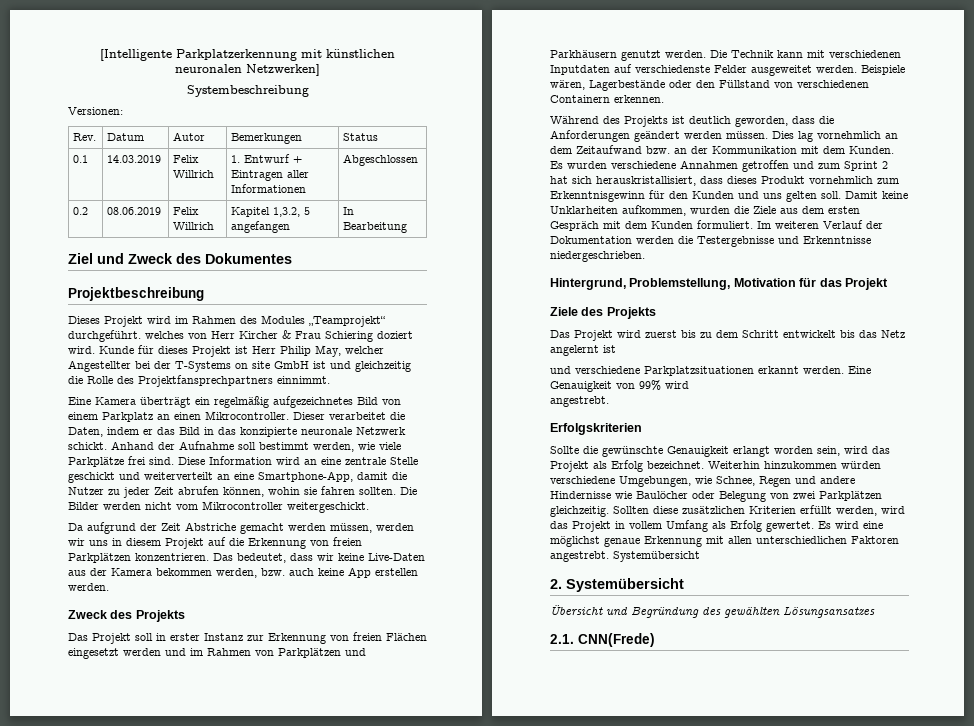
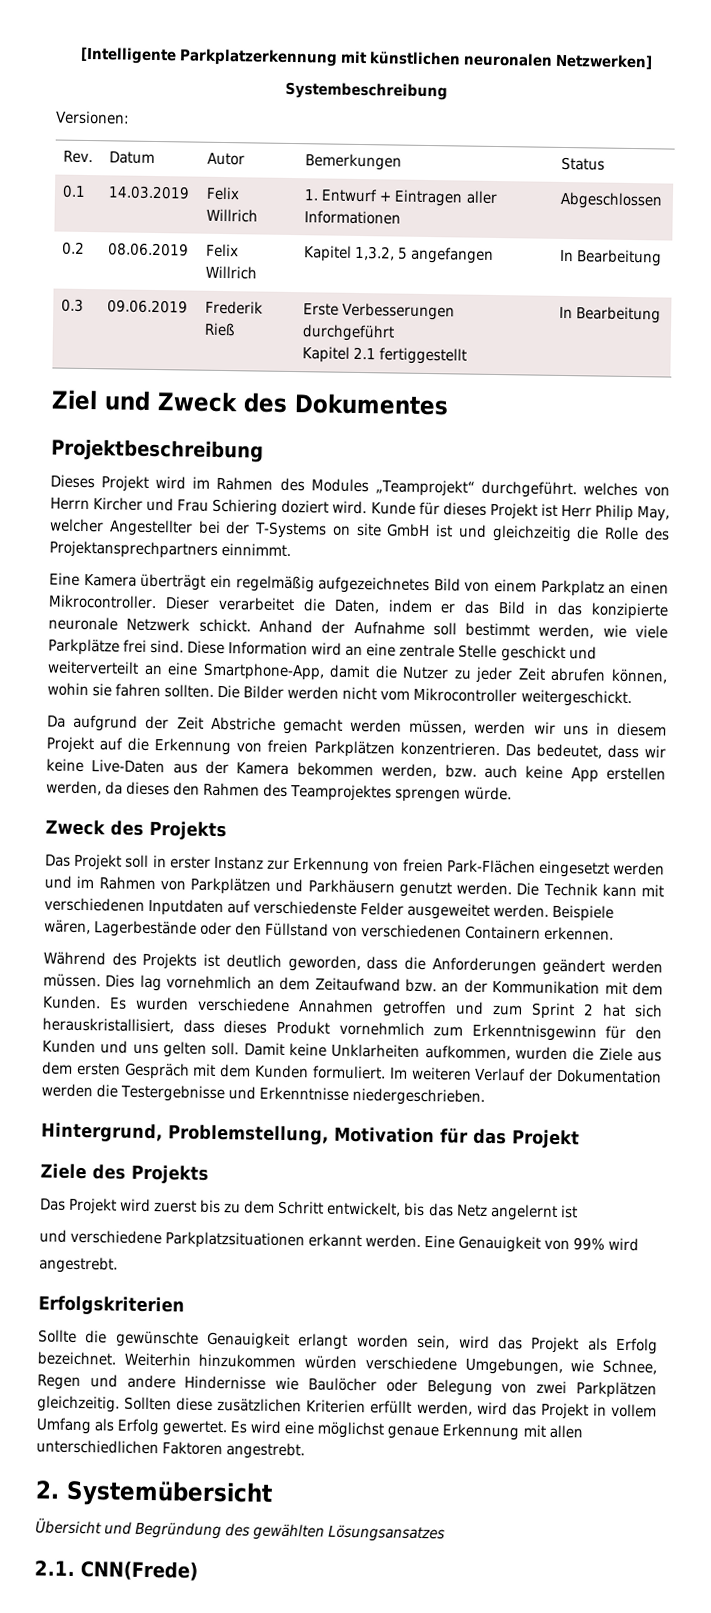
+ 0.3 | 09.06.2019 | Frederik Rieß | Erste Verbesserungen durchgeführt
+ Kapitel 2.1 fertiggestellt | In Bearbeitung
- Dieses Projekt wird im Rahmen des Modules „Teamprojekt“ durchgeführt. welches von Herr Kircher & Frau Schiering doziert wird.
+ Dieses Projekt wird im Rahmen des Modules „Teamprojekt“ durchgeführt. welches von Herrn Kircher und Frau Schiering doziert wird.
- Kunde für dieses Projekt ist Herr Philip May, welcher Angestellter bei der T-Systems on site GmbH ist und gleichzeitig die Rolle des Projektfansprechpartners einnimmt.
+ Kunde für dieses Projekt ist Herr Philip May, welcher Angestellter bei der T-Systems on site GmbH ist und gleichzeitig die Rolle des Projektansprechpartners einnimmt.
- Das bedeutet, dass wir keine Live-Daten aus der Kamera bekommen werden, bzw. auch keine App erstellen werden.
+ Das bedeutet, dass wir keine Live-Daten aus der Kamera bekommen werden, bzw. auch keine App erstellen werden, da dieses den Rahmen des Teamprojektes sprengen würde.
- Das Projekt soll in erster Instanz zur Erkennung von freien Flächen eingesetzt werden und im Rahmen von Parkplätzen und Parkhäusern genutzt werden.
+ Das Projekt soll in erster Instanz zur Erkennung von freien Park-Flächen eingesetzt werden und im Rahmen von Parkplätzen und Parkhäusern genutzt werden.
- Das Projekt wird zuerst bis zu dem Schritt entwickelt bis das Netz angelernt ist
+ Das Projekt wird zuerst bis zu dem Schritt entwickelt, bis das Netz angelernt ist
- Es wird eine möglichst genaue Erkennung mit allen unterschiedlichen Faktoren angestrebt. Systemübersicht
+ Es wird eine möglichst genaue Erkennung mit allen unterschiedlichen Faktoren angestrebt.

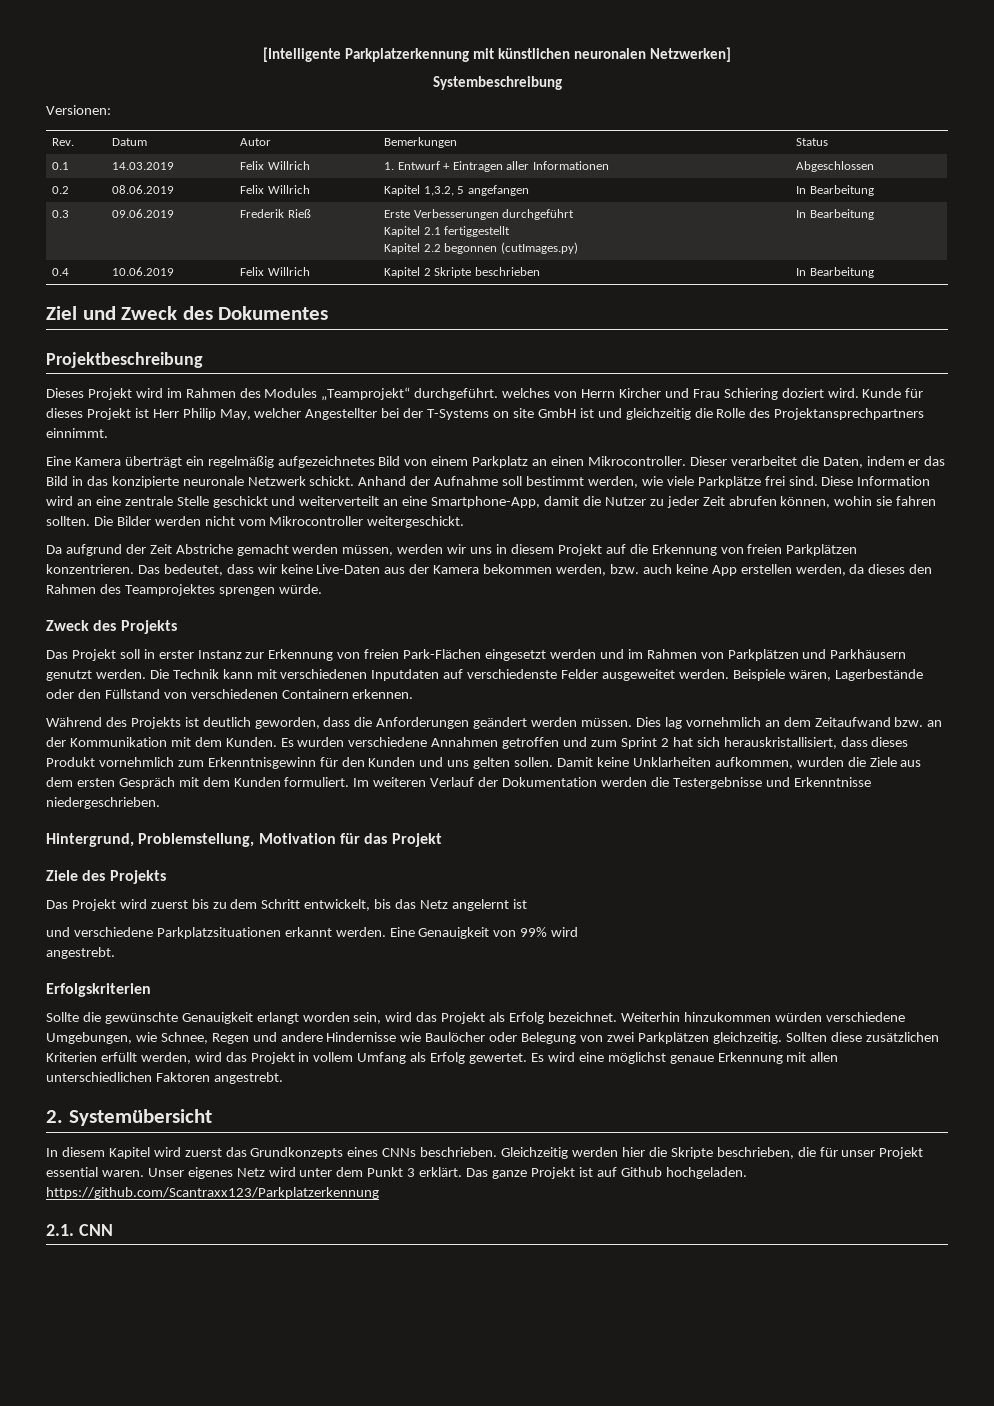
  0.3 | 09.06.2019 | Frederik Rieß | Erste Verbesserungen durchgeführt
- Kapitel 2.1 fertiggestellt | In Bearbeitung
+ Kapitel 2.1 fertiggestellt
+ Kapitel 2.2 begonnen (cutImages.py) | In Bearbeitung
+ 0.4 | 10.06.2019 | Felix Willrich | Kapitel 2 Skripte beschrieben | In Bearbeitung
- Es wurden verschiedene Annahmen getroffen und zum Sprint 2 hat sich herauskristallisiert, dass dieses Produkt vornehmlich zum Erkenntnisgewinn für den Kunden und uns gelten soll.
+ Es wurden verschiedene Annahmen getroffen und zum Sprint 2 hat sich herauskristallisiert, dass dieses Produkt vornehmlich zum Erkenntnisgewinn für den Kunden und uns gelten sollen.
- Übersicht und Begründung des gewählten Lösungsansatzes
+ In diesem Kapitel wird zuerst das Grundkonzepts eines CNNs beschrieben. Gleichzeitig werden hier die Skripte beschrieben, die für unser Projekt essential waren. Unser eigenes Netz wird unter dem Punkt 3 erklärt. Das ganze Projekt ist auf Github hochgeladen. https://github.com/Scantraxx123/Parkplatzerkennung
- 2.1. CNN(Frede)
+ 2.1. CNN

